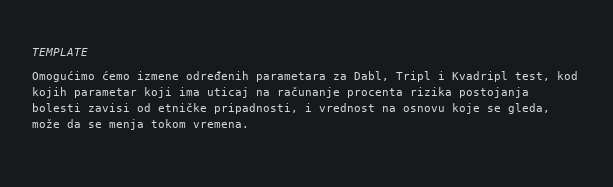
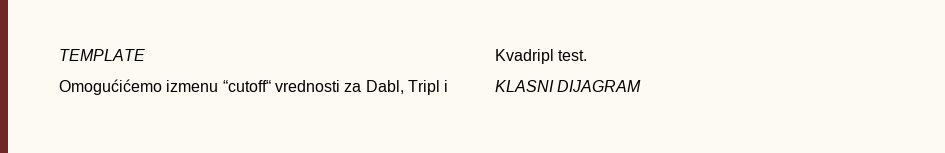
- Omogućimo ćemo izmene određenih parametara za Dabl, Tripl i Kvadripl test, kod kojih parametar koji ima uticaj na računanje procenta rizika postojanja bolesti zavisi od etničke pripadnosti, i vrednost na osnovu koje se gleda, može da se menja tokom vremena.
+ Omogućićemo izmenu “cutoff“ vrednosti za Dabl, Tripl i Kvadripl test.
+ KLASNI DIJAGRAM

